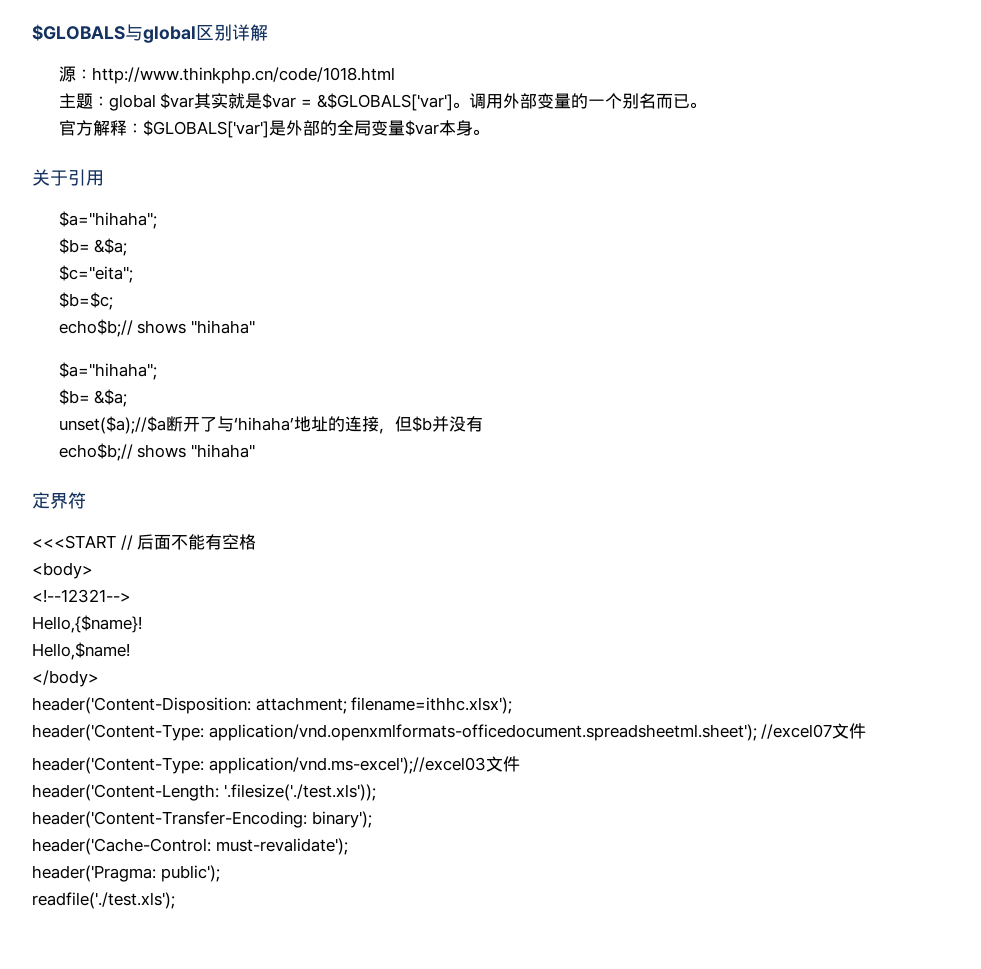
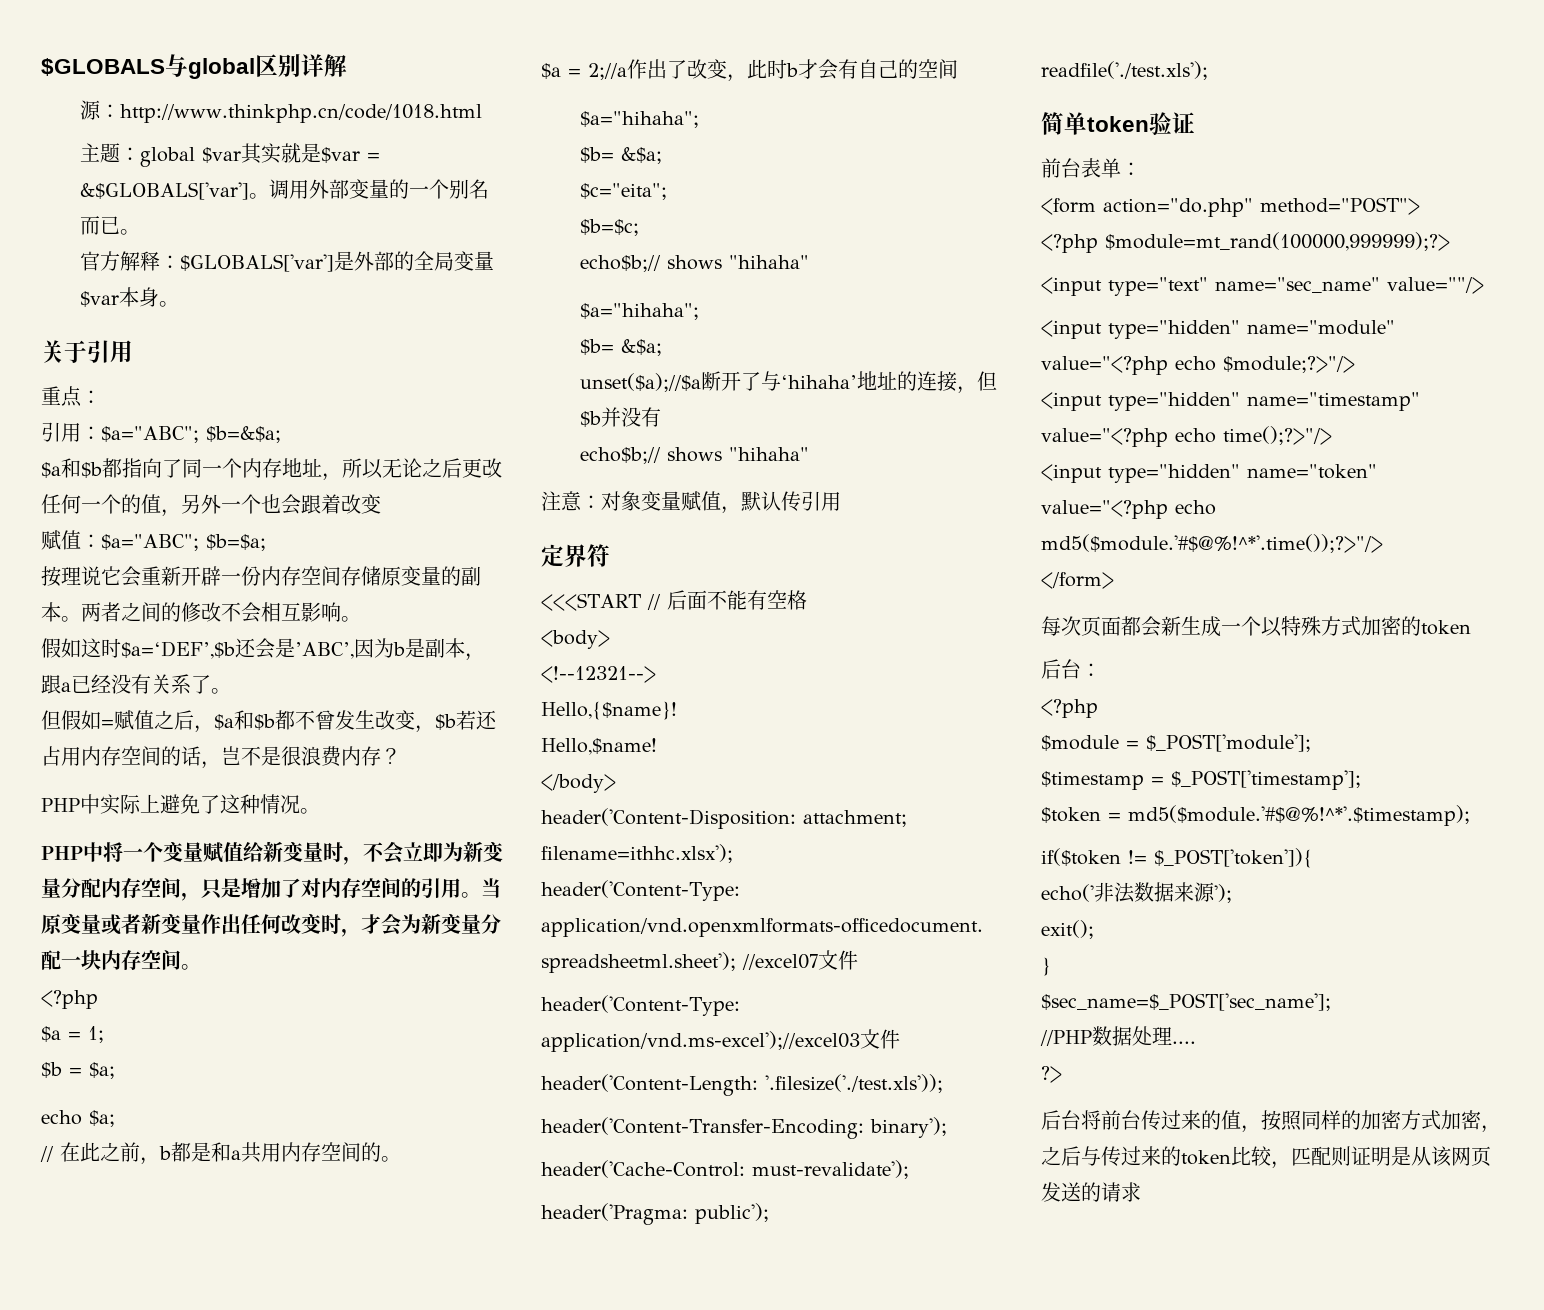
+ 重点：
+ 引用：$a="ABC"; $b=&$a;
+ $a和$b都指向了同一个内存地址，所以无论之后更改任何一个的值，另外一个也会跟着改变
+ 赋值：$a="ABC"; $b=$a;
+ 按理说它会重新开辟一份内存空间存储原变量的副本。两者之间的修改不会相互影响。
+ 假如这时$a=‘DEF’,$b还会是’ABC’,因为b是副本，跟a已经没有关系了。
+ 但假如=赋值之后，$a和$b都不曾发生改变，$b若还占用内存空间的话，岂不是很浪费内存？
+ PHP中实际上避免了这种情况。
+ PHP中将一个变量赋值给新变量时，不会立即为新变量分配内存空间，只是增加了对内存空间的引用。当原变量或者新变量作出任何改变时，才会为新变量分配一块内存空间。
+ <?php
+ $a = 1;
+ $b = $a;
+ echo $a;
+ // 在此之前，b都是和a共用内存空间的。
+ $a = 2;//a作出了改变，此时b才会有自己的空间
+ 注意：对象变量赋值，默认传引用
+ 简单token验证
+ 前台表单：
+ <form action="do.php" method="POST">
+ <?php $module=mt_rand(100000,999999);?>
+ <input type="text" name="sec_name" value=""/>
+ <input type="hidden" name="module" value="<?php echo $module;?>"/>
+ <input type="hidden" name="timestamp" value="<?php echo time();?>"/>
+ <input type="hidden" name="token" value="<?php echo md5($module.'#$@%!^*'.time());?>"/>
+ </form>
+ 每次页面都会新生成一个以特殊方式加密的token
+ 后台：
+ <?php
+ $module = $_POST['module'];
+ $timestamp = $_POST['timestamp'];
+ $token = md5($module.'#$@%!^*'.$timestamp);
+ if($token != $_POST['token']){
+ echo('非法数据来源');
+ exit();
+ }
+ $sec_name=$_POST['sec_name'];
+ //PHP数据处理....
+ ?>
+ 后台将前台传过来的值，按照同样的加密方式加密，之后与传过来的token比较，匹配则证明是从该网页发送的请求

